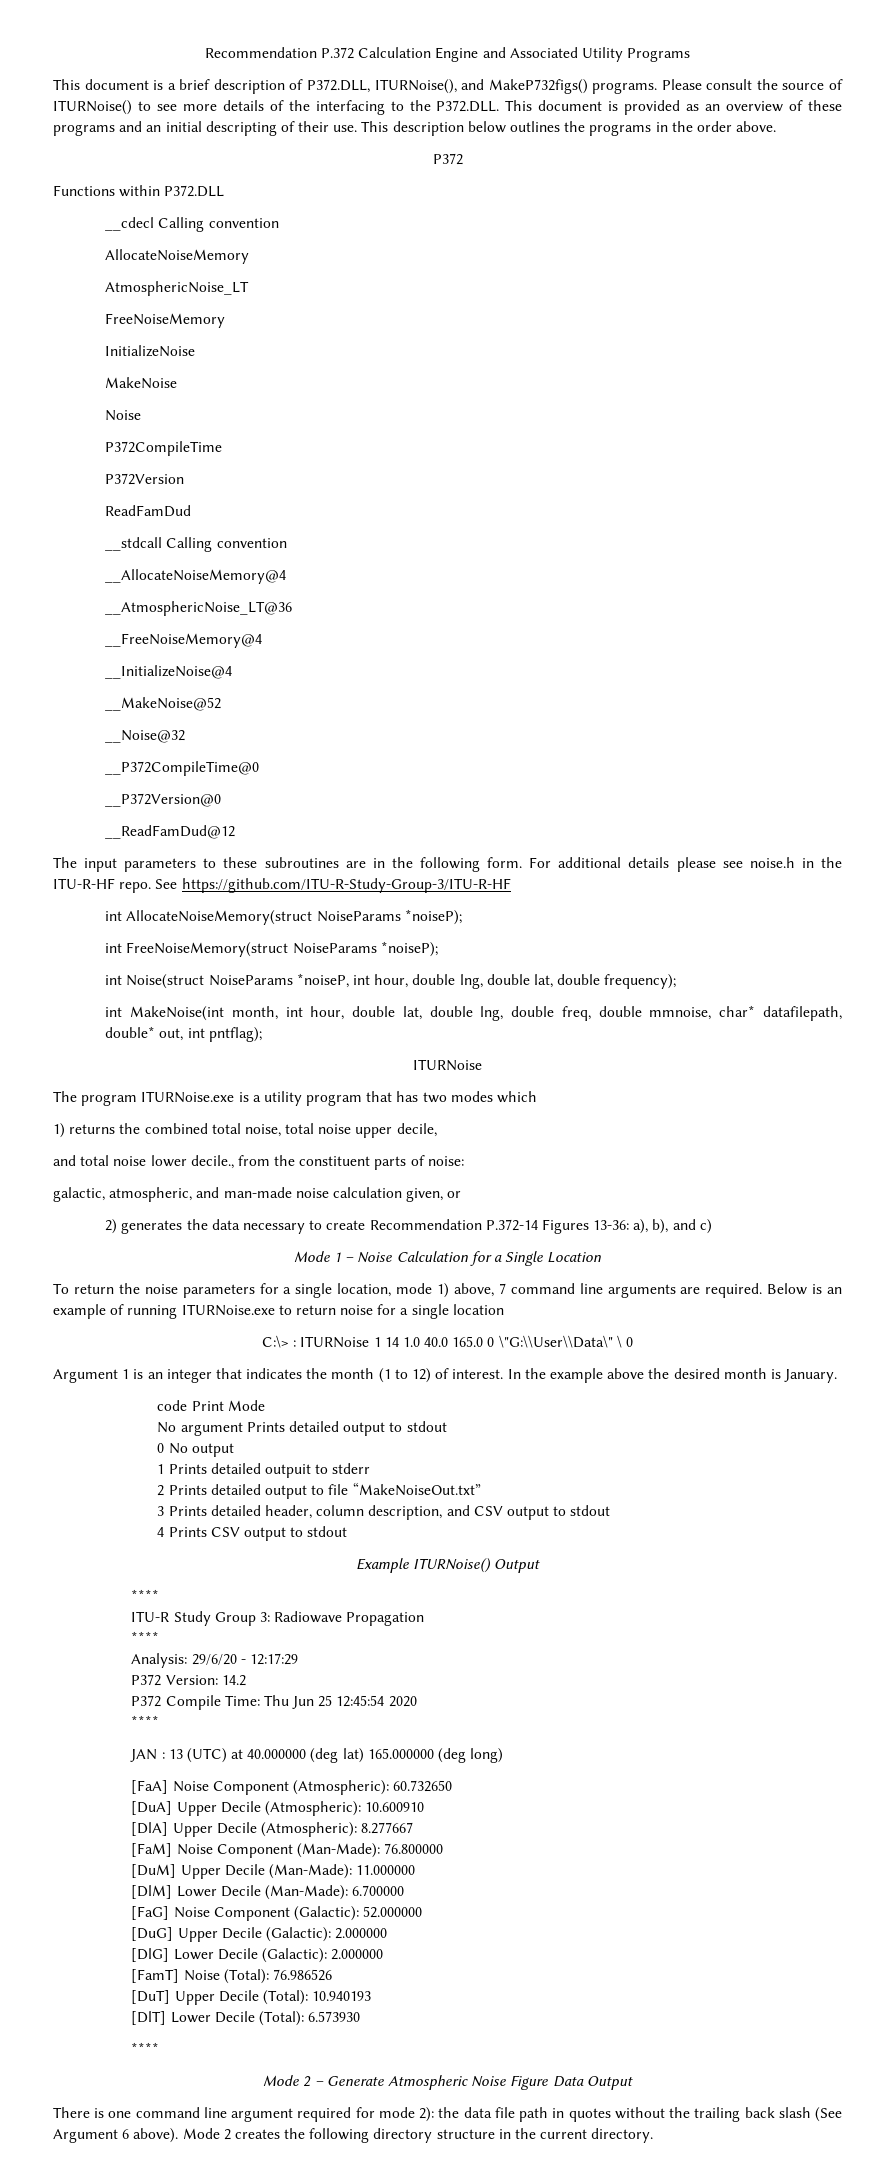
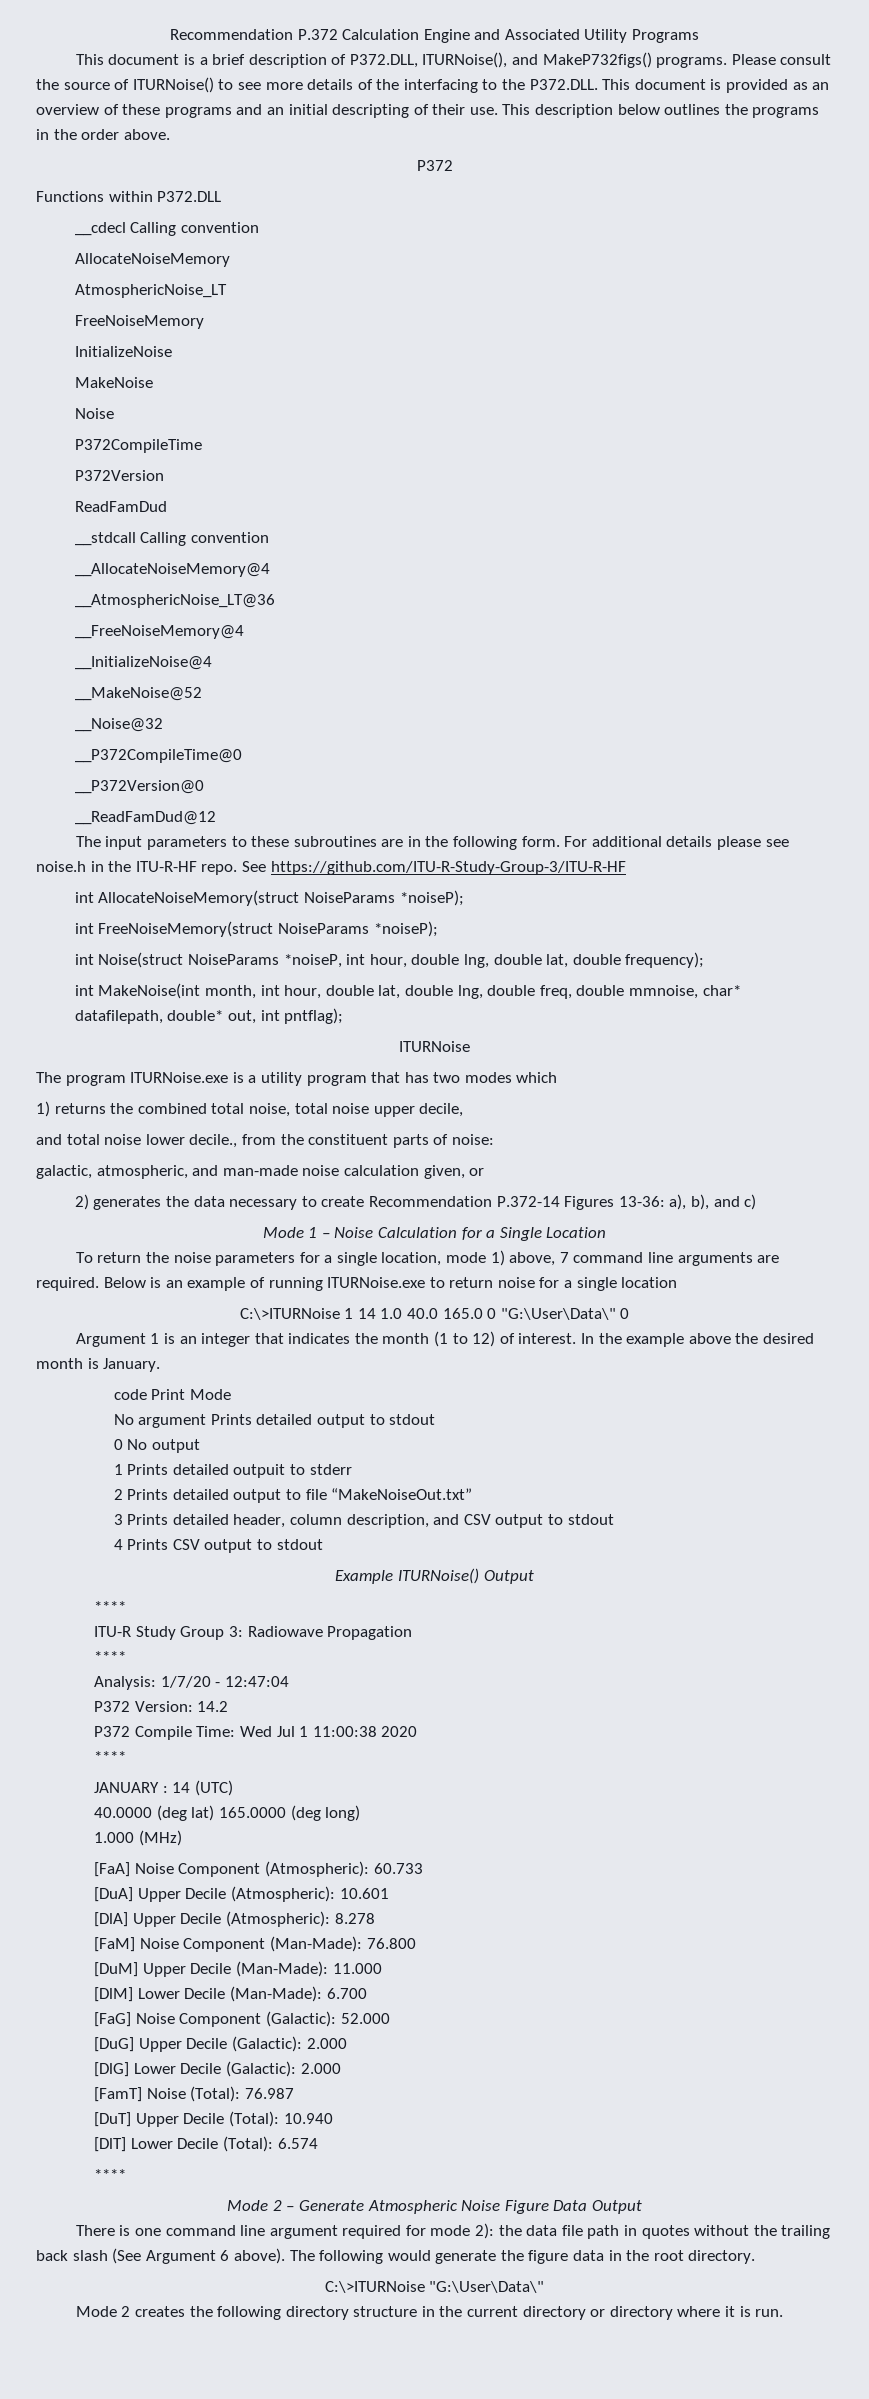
- C:\> : ITURNoise 1 14 1.0 40.0 165.0 0 \"G:\\User\\Data\" \ 0
+ C:\>ITURNoise 1 14 1.0 40.0 165.0 0 "G:\User\Data\" 0
- Analysis: 29/6/20 - 12:17:29
+ Analysis: 1/7/20 - 12:47:04
- P372 Compile Time: Thu Jun 25 12:45:54 2020
+ P372 Compile Time: Wed Jul 1 11:00:38 2020
- JAN : 13 (UTC) at 40.000000 (deg lat) 165.000000 (deg long)
+ JANUARY : 14 (UTC)
+ 40.0000 (deg lat) 165.0000 (deg long)
+ 1.000 (MHz)
- [FaA] Noise Component (Atmospheric): 60.732650
+ [FaA] Noise Component (Atmospheric): 60.733
- [DuA] Upper Decile (Atmospheric): 10.600910
+ [DuA] Upper Decile (Atmospheric): 10.601
- [DlA] Upper Decile (Atmospheric): 8.277667
+ [DlA] Upper Decile (Atmospheric): 8.278
- [FaM] Noise Component (Man-Made): 76.800000
+ [FaM] Noise Component (Man-Made): 76.800
- [DuM] Upper Decile (Man-Made): 11.000000
+ [DuM] Upper Decile (Man-Made): 11.000
- [DlM] Lower Decile (Man-Made): 6.700000
+ [DlM] Lower Decile (Man-Made): 6.700
- [FaG] Noise Component (Galactic): 52.000000
+ [FaG] Noise Component (Galactic): 52.000
- [DuG] Upper Decile (Galactic): 2.000000
+ [DuG] Upper Decile (Galactic): 2.000
- [DlG] Lower Decile (Galactic): 2.000000
+ [DlG] Lower Decile (Galactic): 2.000
- [FamT] Noise (Total): 76.986526
+ [FamT] Noise (Total): 76.987
- [DuT] Upper Decile (Total): 10.940193
+ [DuT] Upper Decile (Total): 10.940
- [DlT] Lower Decile (Total): 6.573930
+ [DlT] Lower Decile (Total): 6.574
- There is one command line argument required for mode 2): the data file path in quotes without the trailing back slash (See Argument 6 above). Mode 2 creates the following directory structure in the current directory.
+ There is one command line argument required for mode 2): the data file path in quotes without the trailing back slash (See Argument 6 above). The following would generate the figure data in the root directory.
+ C:\>ITURNoise "G:\User\Data\"
+ Mode 2 creates the following directory structure in the current directory or directory where it is run.

